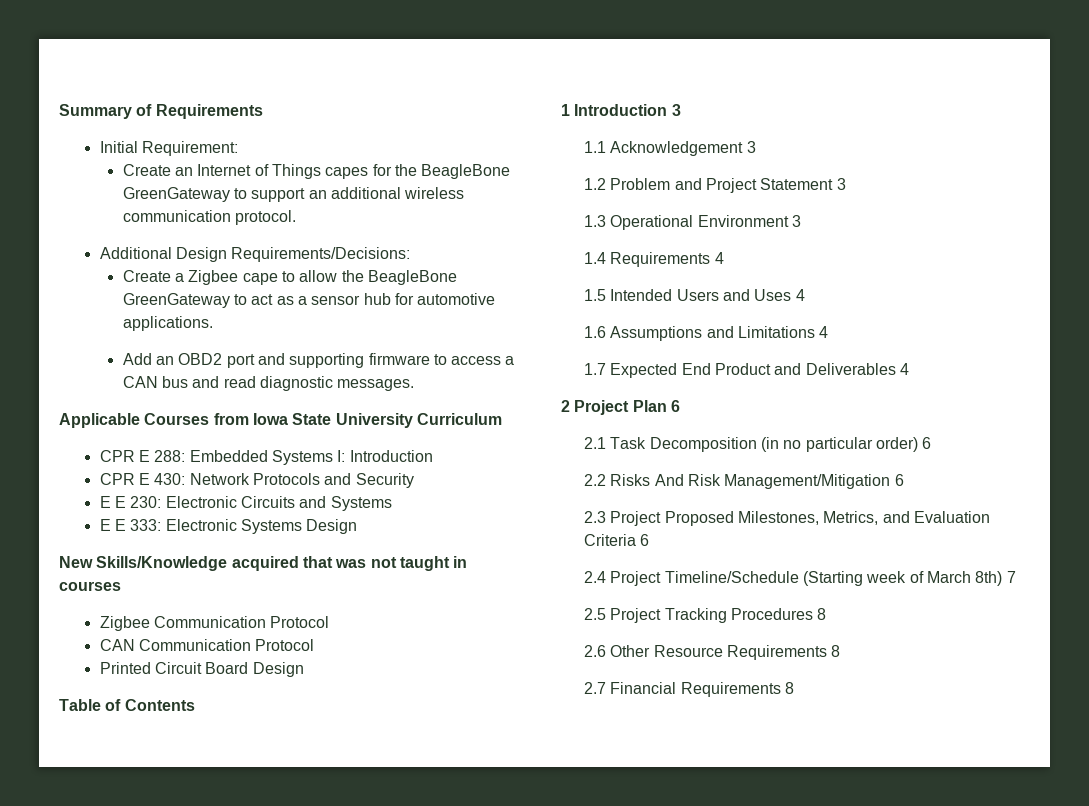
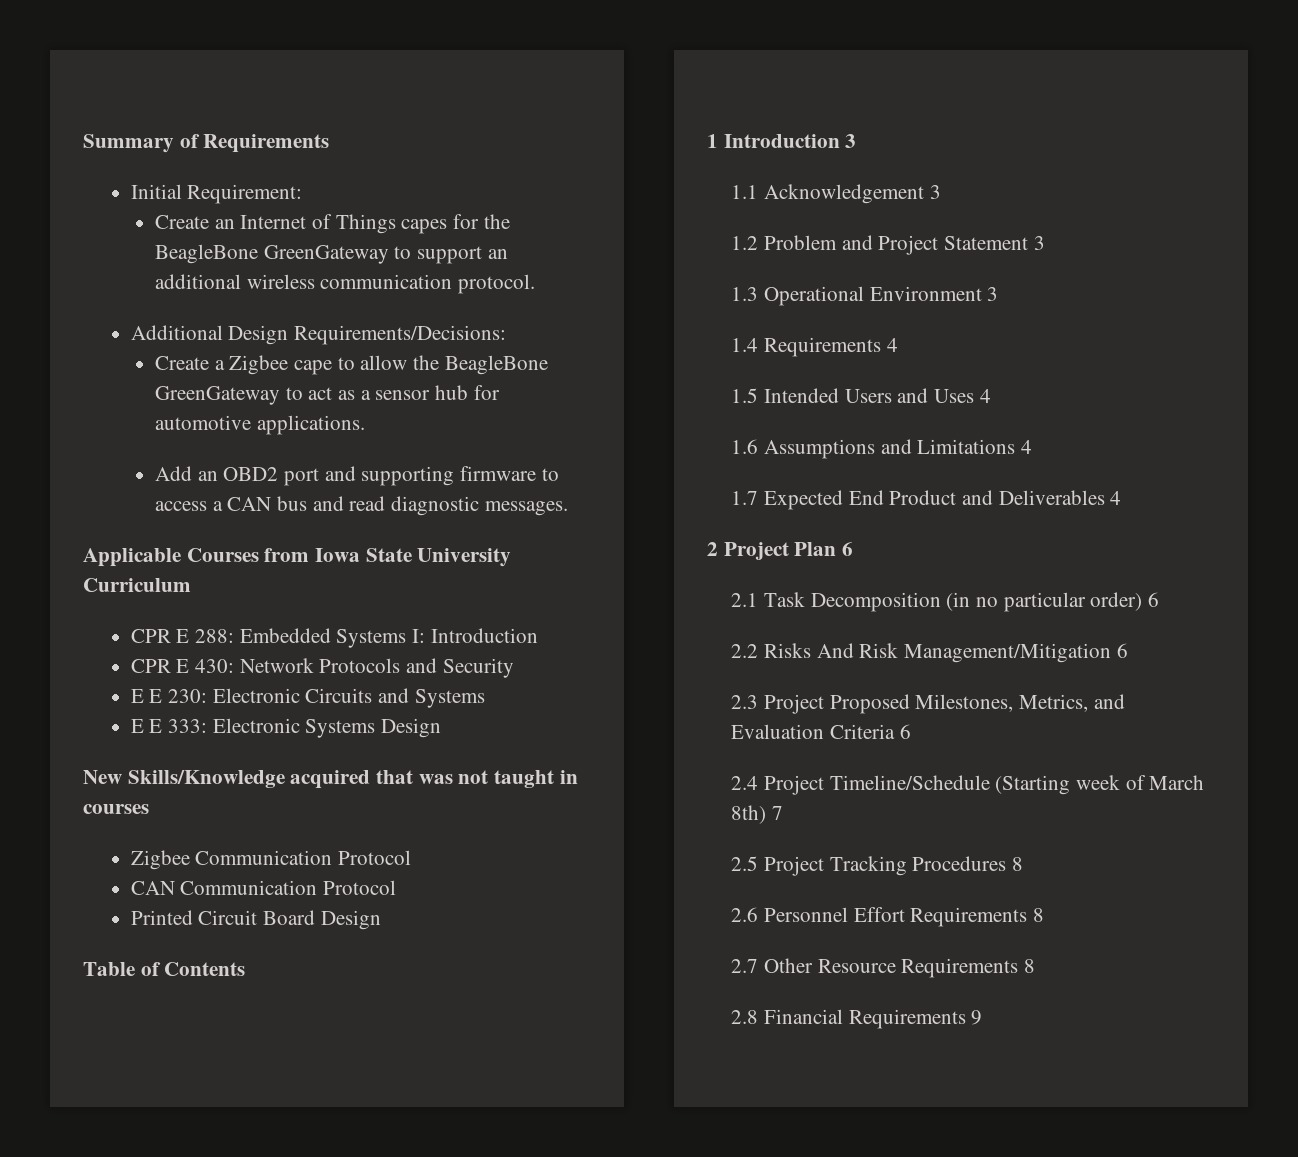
- 2.6 Other Resource Requirements 8
+ 2.6 Personnel Effort Requirements 8
+ 2.7 Other Resource Requirements 8
- 2.7 Financial Requirements 8
+ 2.8 Financial Requirements 9

